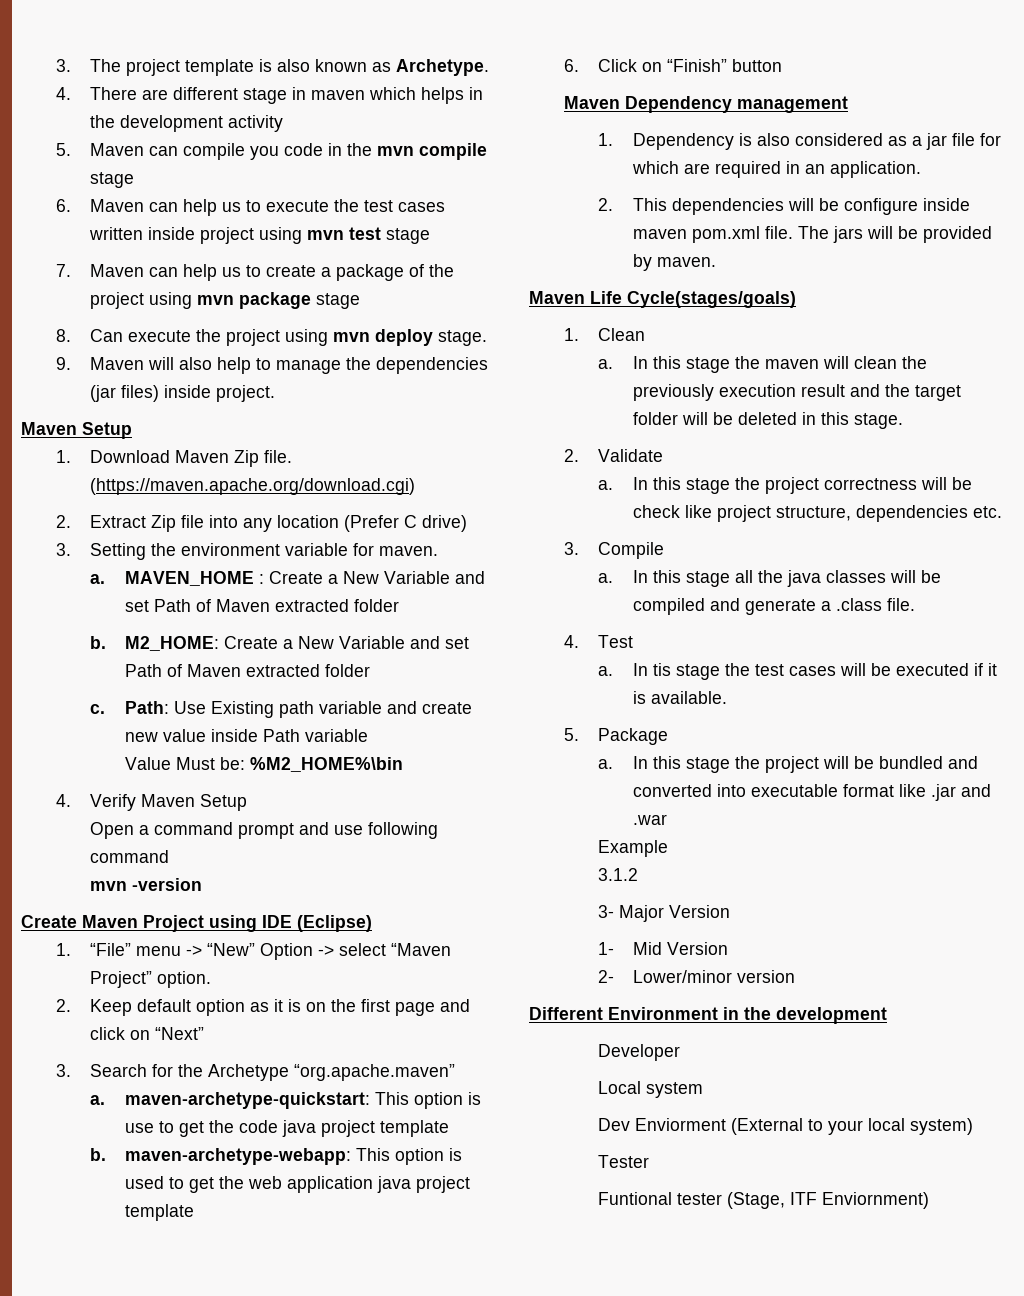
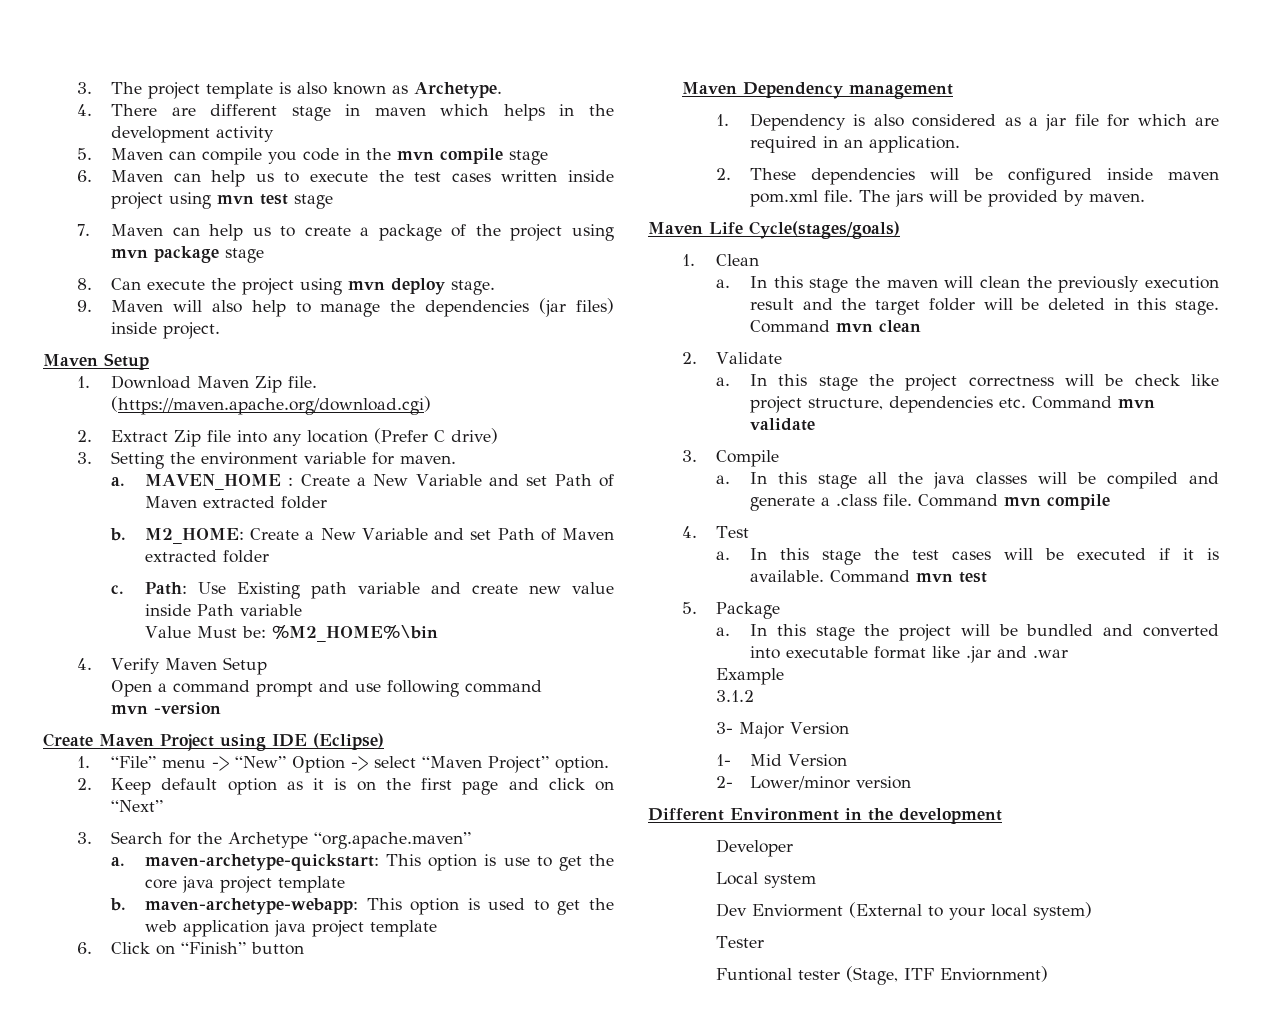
- a. maven-archetype-quickstart: This option is use to get the code java project template
+ a. maven-archetype-quickstart: This option is use to get the core java project template
- 2. This dependencies will be configure inside maven pom.xml file.
+ 2. These dependencies will be configured inside maven pom.xml file.
+ Command mvn clean
- In this stage the project correctness will be check like project structure, dependencies etc.
+ In this stage the project correctness will be check like project structure, dependencies etc. Command mvn validate
+ Command mvn compile
- In tis stage the test cases will be executed if it is available.
+ In this stage the test cases will be executed if it is available. Command mvn test

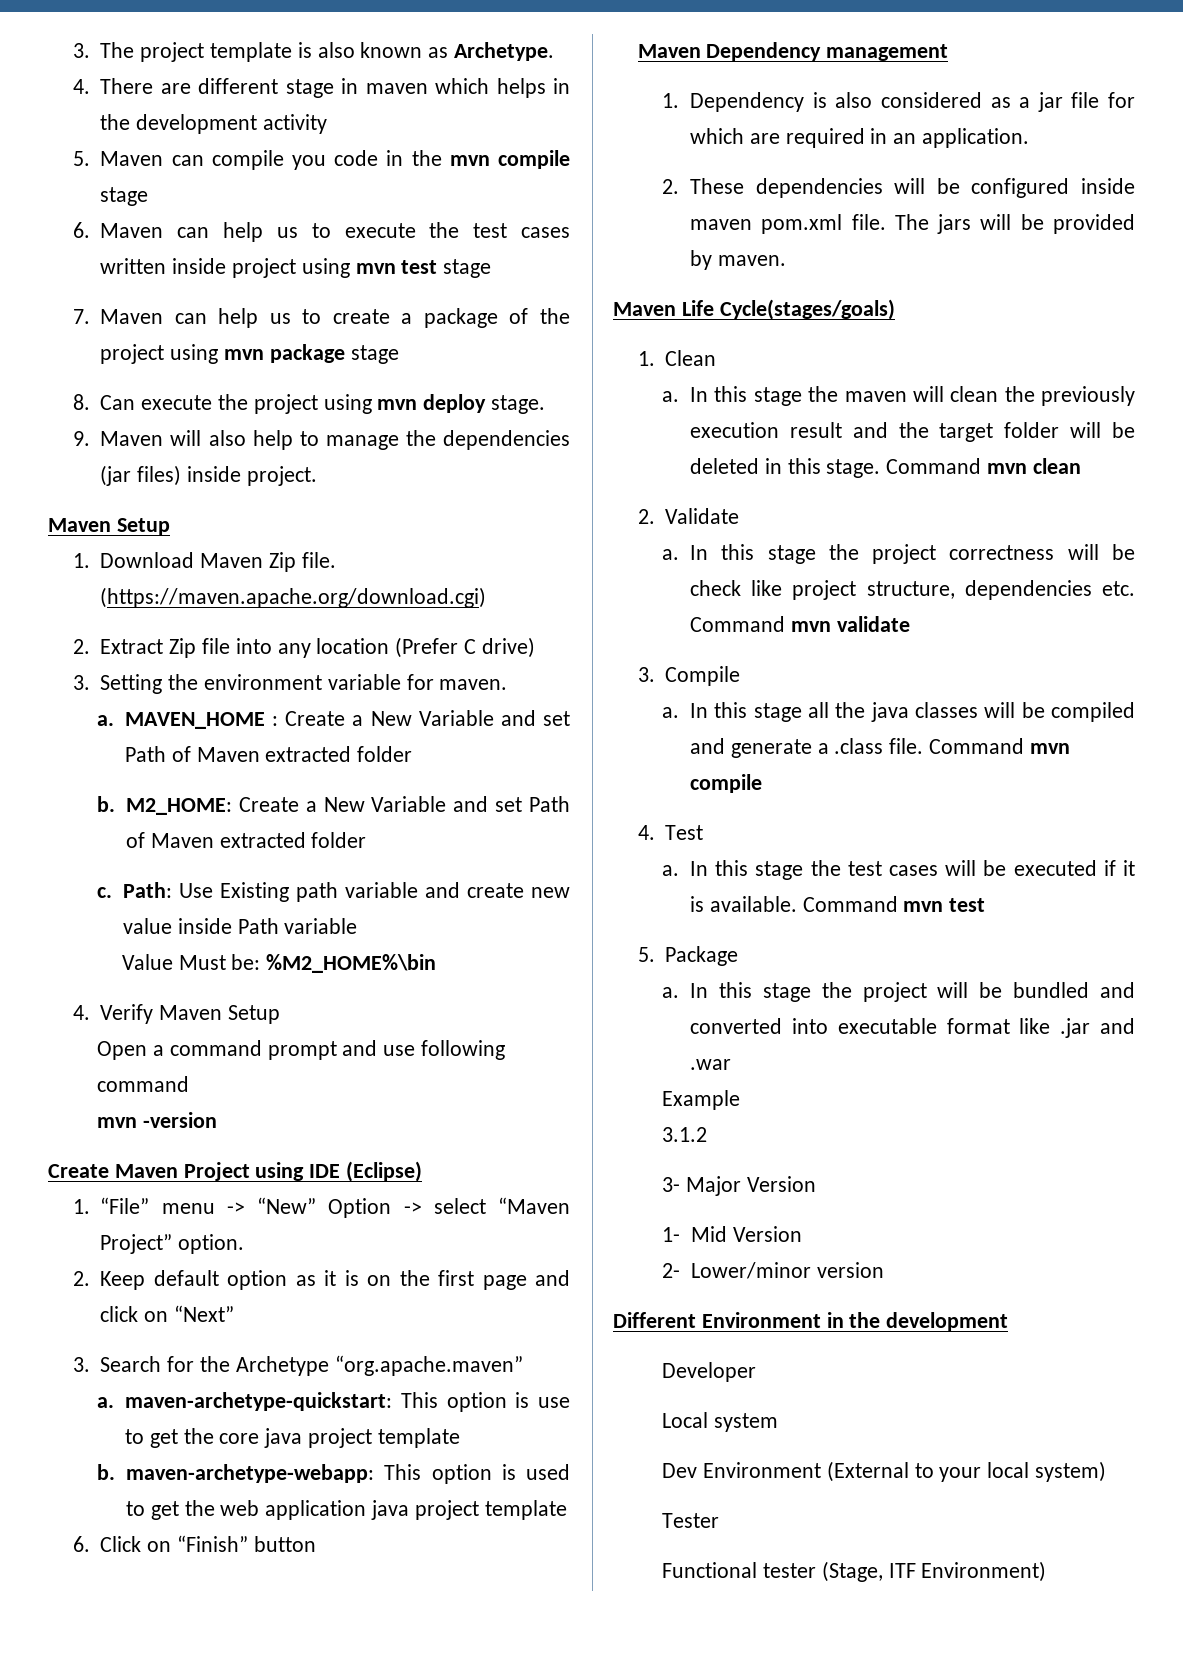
- Dev Enviorment (External to your local system)
+ Dev Environment (External to your local system)
- Funtional tester (Stage, ITF Enviornment)
+ Functional tester (Stage, ITF Environment)

